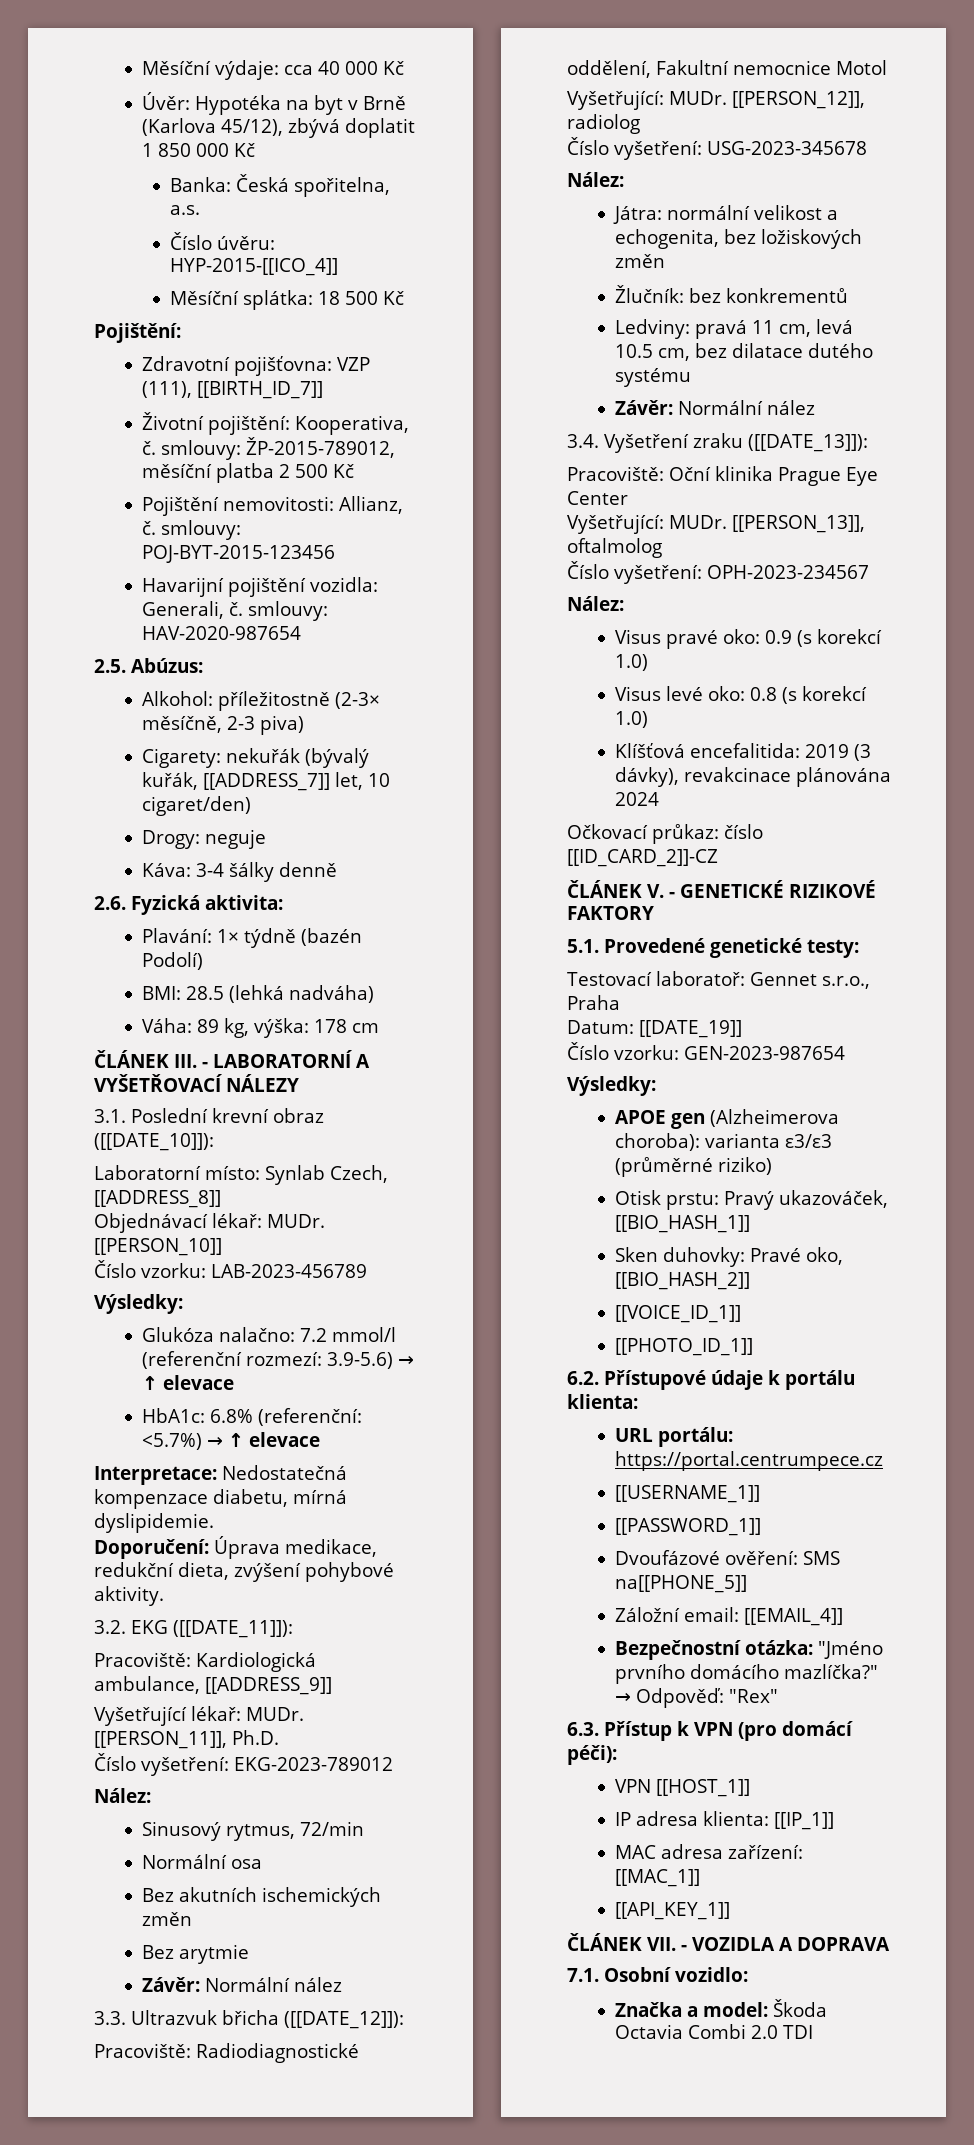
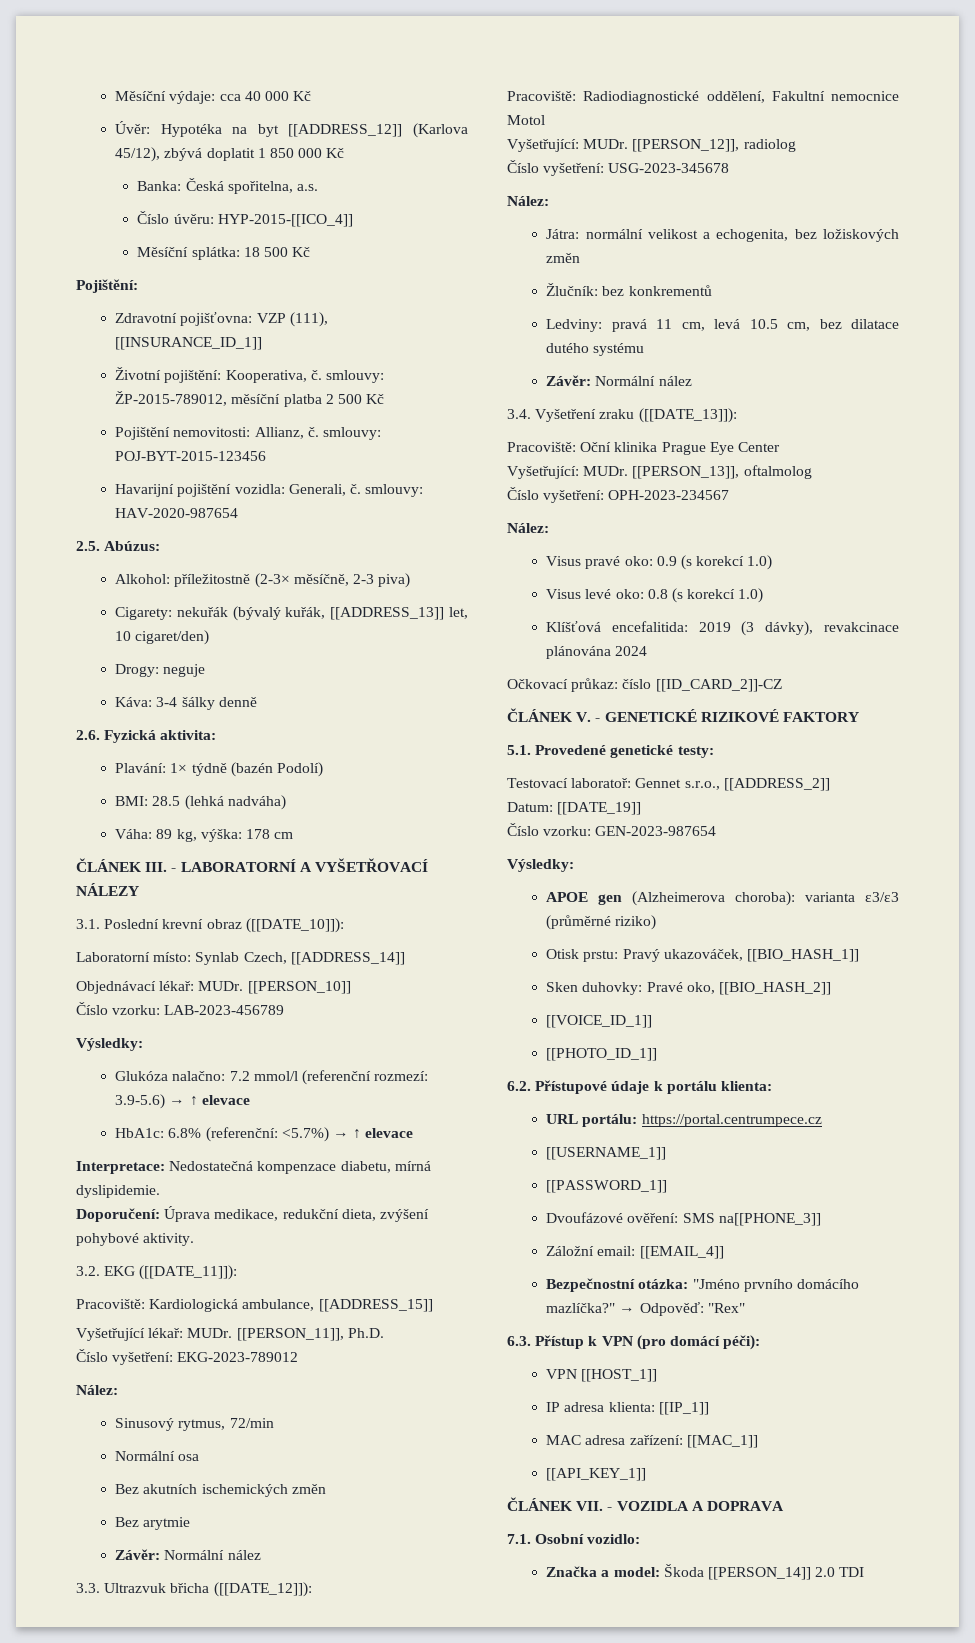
- Úvěr: Hypotéka na byt v Brně (Karlova 45/12), zbývá doplatit 1 850 000 Kč
+ Úvěr: Hypotéka na byt [[ADDRESS_12]] (Karlova 45/12), zbývá doplatit 1 850 000 Kč
- Zdravotní pojišťovna: VZP (111), [[BIRTH_ID_7]]
+ Zdravotní pojišťovna: VZP (111), [[INSURANCE_ID_1]]
- Cigarety: nekuřák (bývalý kuřák, [[ADDRESS_7]] let, 10 cigaret/den)
+ Cigarety: nekuřák (bývalý kuřák, [[ADDRESS_13]] let, 10 cigaret/den)
- Laboratorní místo: Synlab Czech, [[ADDRESS_8]]
+ Laboratorní místo: Synlab Czech, [[ADDRESS_14]]
- Pracoviště: Kardiologická ambulance, [[ADDRESS_9]]
+ Pracoviště: Kardiologická ambulance, [[ADDRESS_15]]
- Testovací laboratoř: Gennet s.r.o., Praha
+ Testovací laboratoř: Gennet s.r.o., [[ADDRESS_2]]
- Dvoufázové ověření: SMS na[[PHONE_5]]
+ Dvoufázové ověření: SMS na[[PHONE_3]]
- Značka a model: Škoda Octavia Combi 2.0 TDI
+ Značka a model: Škoda [[PERSON_14]] 2.0 TDI

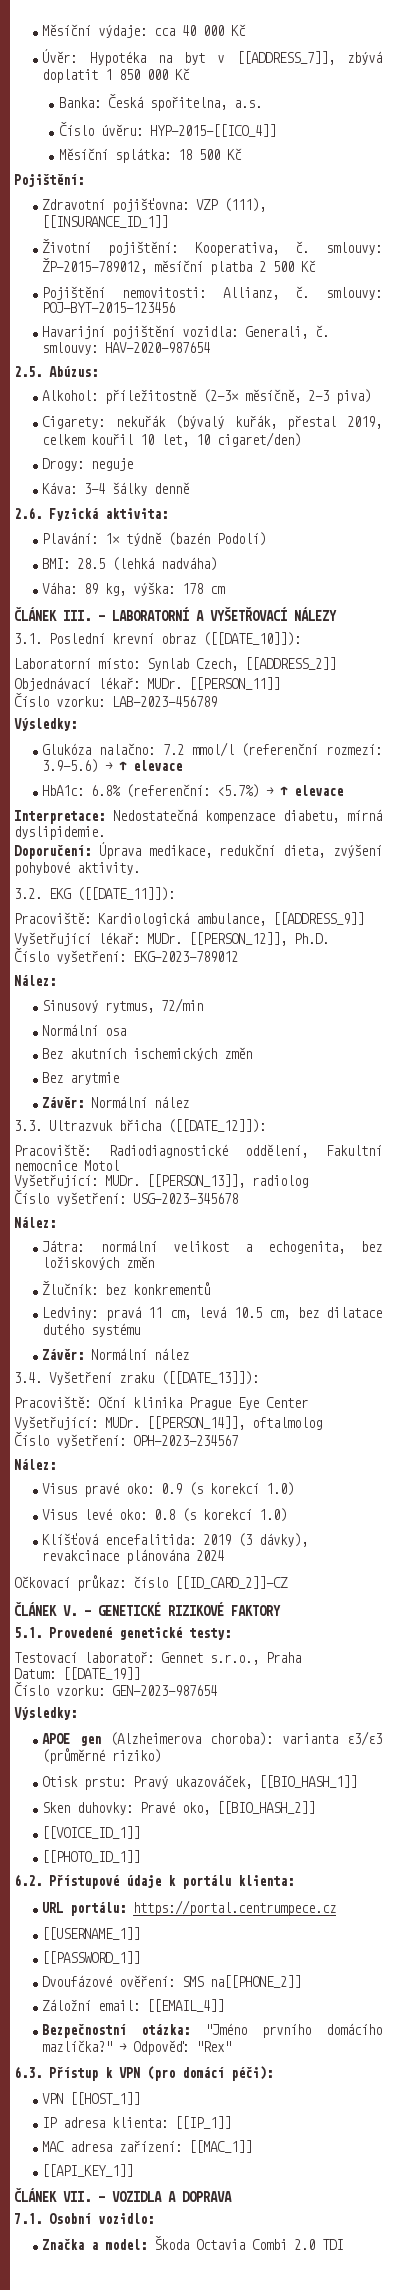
- Úvěr: Hypotéka na byt [[ADDRESS_12]] (Karlova 45/12), zbývá doplatit 1 850 000 Kč
+ Úvěr: Hypotéka na byt v [[ADDRESS_7]], zbývá doplatit 1 850 000 Kč
- Cigarety: nekuřák (bývalý kuřák, [[ADDRESS_13]] let, 10 cigaret/den)
+ Cigarety: nekuřák (bývalý kuřák, přestal 2019, celkem kouřil 10 let, 10 cigaret/den)
- Laboratorní místo: Synlab Czech, [[ADDRESS_14]]
+ Laboratorní místo: Synlab Czech, [[ADDRESS_2]]
- [[PERSON_10]]
+ [[PERSON_11]]
- Pracoviště: Kardiologická ambulance, [[ADDRESS_15]]
+ Pracoviště: Kardiologická ambulance, [[ADDRESS_9]]
- [[PERSON_11]], Ph.D.
+ [[PERSON_12]], Ph.D.
- [[PERSON_12]], radiolog
+ [[PERSON_13]], radiolog
- [[PERSON_13]], oftalmolog
+ [[PERSON_14]], oftalmolog
- Testovací laboratoř: Gennet s.r.o., [[ADDRESS_2]]
+ Testovací laboratoř: Gennet s.r.o., Praha
- Dvoufázové ověření: SMS na[[PHONE_3]]
+ Dvoufázové ověření: SMS na[[PHONE_2]]
- Značka a model: Škoda [[PERSON_14]] 2.0 TDI
+ Značka a model: Škoda Octavia Combi 2.0 TDI

